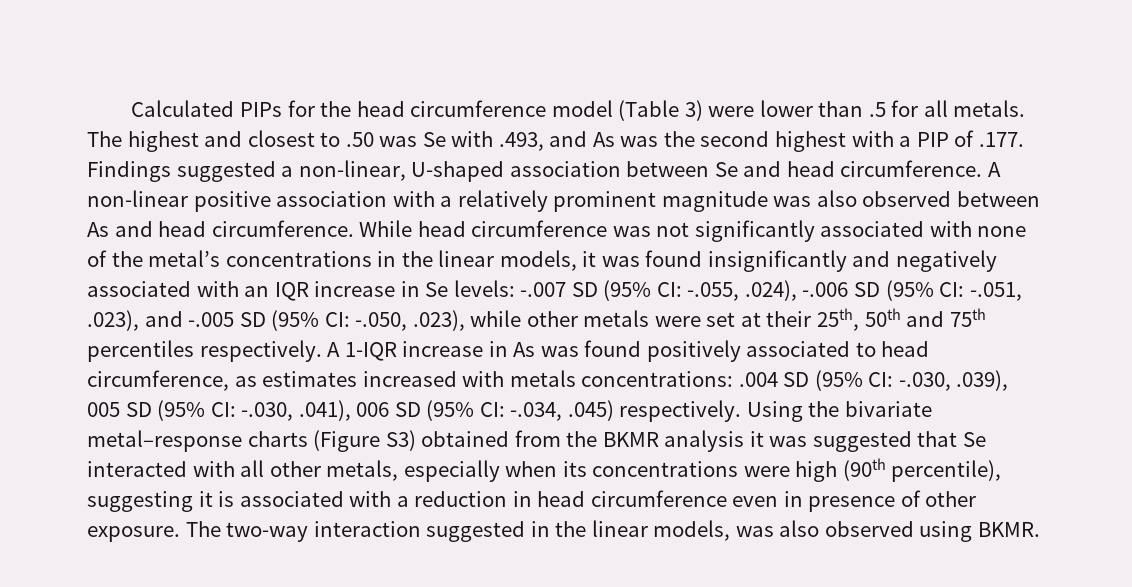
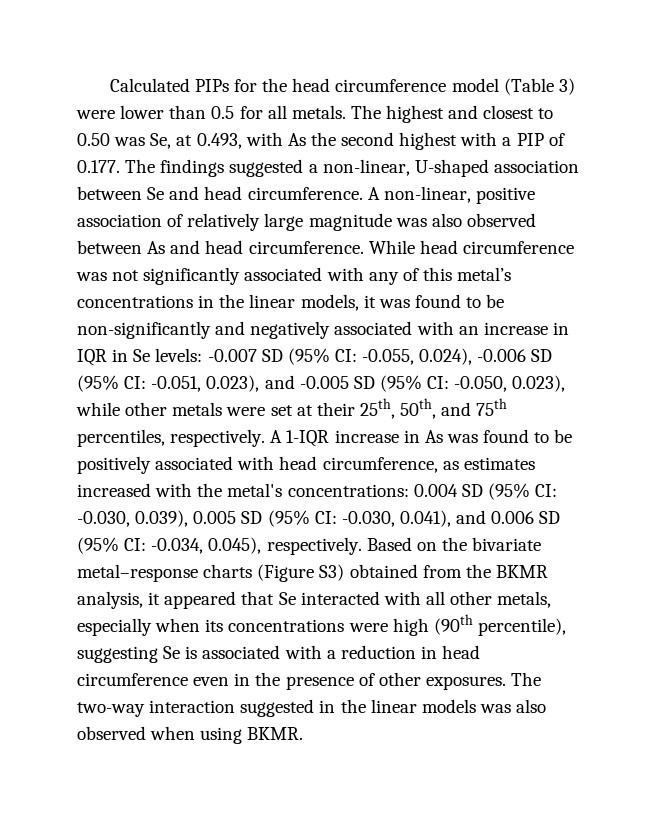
- Calculated PIPs for the head circumference model (Table 3) were lower than .5 for all metals.
+ Calculated PIPs for the head circumference model (Table 3) were lower than 0.5 for all metals.
- The highest and closest to .50 was Se with .493, and As was the second highest with a PIP of .177. Findings suggested a non-linear, U-shaped association between Se and head circumference.
+ The highest and closest to 0.50 was Se, at 0.493, with As the second highest with a PIP of 0.177. The findings suggested a non-linear, U-shaped association between Se and head circumference.
- A non-linear positive association with a relatively prominent magnitude was also observed between As and head circumference.
+ A non-linear, positive association of relatively large magnitude was also observed between As and head circumference.
- While head circumference was not significantly associated with none of the metal’s concentrations in the linear models, it was found insignificantly and negatively associated with an IQR increase in Se levels: -.007 SD (95% CI: -.055, .024), -.006 SD (95% CI: -.051, .023), and -.005 SD (95% CI: -.050, .023), while other metals were set at their 25th, 50th and 75th percentiles respectively.
+ While head circumference was not significantly associated with any of this metal’s concentrations in the linear models, it was found to be non-significantly and negatively associated with an increase in IQR in Se levels: -0.007 SD (95% CI: -0.055, 0.024), -0.006 SD (95% CI: -0.051, 0.023), and -0.005 SD (95% CI: -0.050, 0.023), while other metals were set at their 25th, 50th, and 75th percentiles, respectively.
- A 1-IQR increase in As was found positively associated to head circumference, as estimates increased with metals concentrations: .004 SD (95% CI: -.030, .039), 005 SD (95% CI: -.030, .041), 006 SD (95% CI: -.034, .045) respectively. Using the bivariate metal–response charts (Figure S3) obtained from the BKMR analysis it was suggested that Se interacted with all other metals, especially when its concentrations were high (90th percentile), suggesting it is associated with a reduction in head circumference even in presence of other exposure.
+ A 1-IQR increase in As was found to be positively associated with head circumference, as estimates increased with the metal's concentrations: 0.004 SD (95% CI: -0.030, 0.039), 0.005 SD (95% CI: -0.030, 0.041), and 0.006 SD (95% CI: -0.034, 0.045), respectively. Based on the bivariate metal–response charts (Figure S3) obtained from the BKMR analysis, it appeared that Se interacted with all other metals, especially when its concentrations were high (90th percentile), suggesting Se is associated with a reduction in head circumference even in the presence of other exposures.
- The two-way interaction suggested in the linear models, was also observed using BKMR.
+ The two-way interaction suggested in the linear models was also observed when using BKMR.

